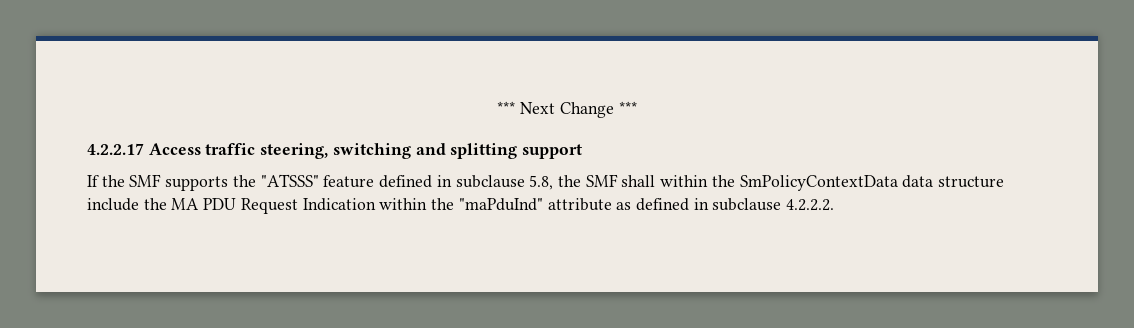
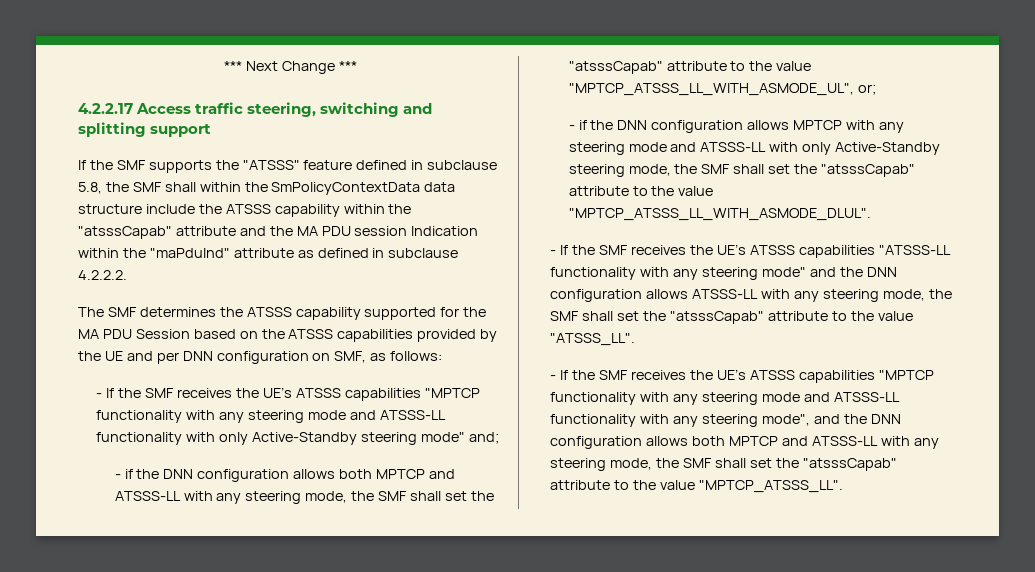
- If the SMF supports the "ATSSS" feature defined in subclause 5.8, the SMF shall within the SmPolicyContextData data structure include the MA PDU Request Indication within the "maPduInd" attribute as defined in subclause 4.2.2.2.
+ If the SMF supports the "ATSSS" feature defined in subclause 5.8, the SMF shall within the SmPolicyContextData data structure include the ATSSS capability within the "atsssCapab" attribute and the MA PDU session Indication within the "maPduInd" attribute as defined in subclause 4.2.2.2.
+ The SMF determines the ATSSS capability supported for the MA PDU Session based on the ATSSS capabilities provided by the UE and per DNN configuration on SMF, as follows:
+ - If the SMF receives the UE’s ATSSS capabilities "MPTCP functionality with any steering mode and ATSSS-LL functionality with only Active-Standby steering mode" and;
+ - if the DNN configuration allows both MPTCP and ATSSS-LL with any steering mode, the SMF shall set the "atsssCapab" attribute to the value "MPTCP_ATSSS_LL_WITH_ASMODE_UL", or;
+ - if the DNN configuration allows MPTCP with any steering mode and ATSSS-LL with only Active-Standby steering mode, the SMF shall set the "atsssCapab" attribute to the value "MPTCP_ATSSS_LL_WITH_ASMODE_DLUL".
+ - If the SMF receives the UE’s ATSSS capabilities "ATSSS-LL functionality with any steering mode" and the DNN configuration allows ATSSS-LL with any steering mode, the SMF shall set the "atsssCapab" attribute to the value "ATSSS_LL".
+ - If the SMF receives the UE’s ATSSS capabilities "MPTCP functionality with any steering mode and ATSSS-LL functionality with any steering mode", and the DNN configuration allows both MPTCP and ATSSS-LL with any steering mode, the SMF shall set the "atsssCapab" attribute to the value "MPTCP_ATSSS_LL".

